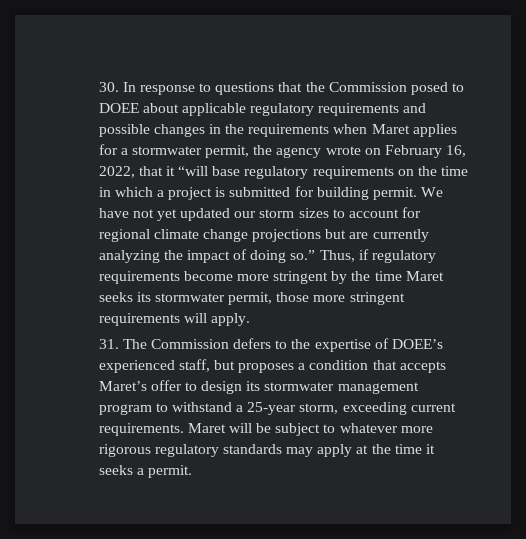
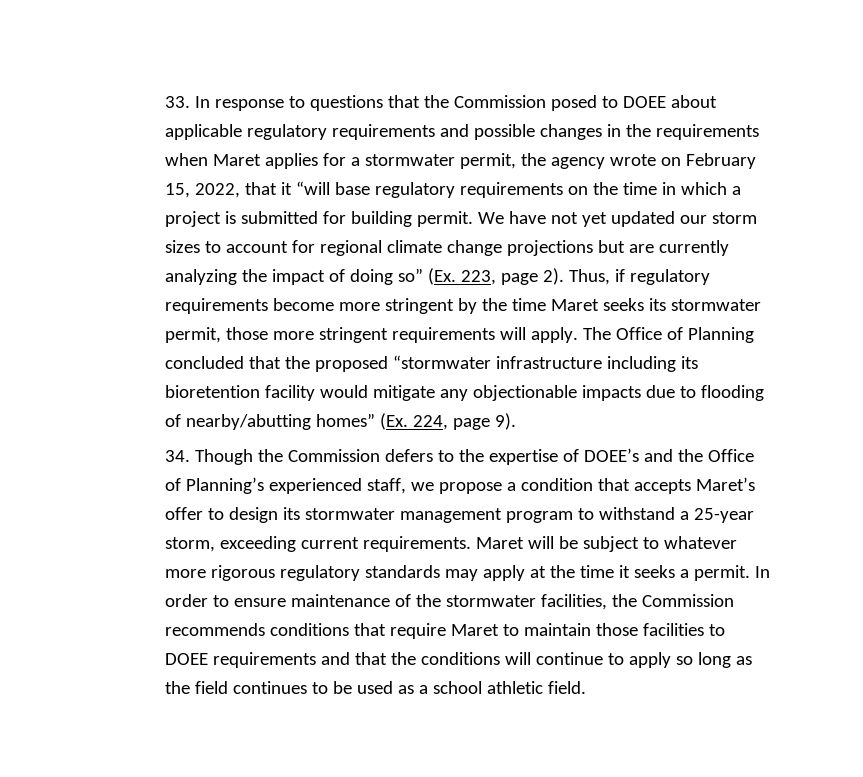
- 30. In response to questions that the Commission posed to DOEE about applicable regulatory requirements and possible changes in the requirements when Maret applies for a stormwater permit, the agency wrote on February 16, 2022, that it “will base regulatory requirements on the time in which a project is submitted for building permit.
+ 33. In response to questions that the Commission posed to DOEE about applicable regulatory requirements and possible changes in the requirements when Maret applies for a stormwater permit, the agency wrote on February 15, 2022, that it “will base regulatory requirements on the time in which a project is submitted for building permit.
- We have not yet updated our storm sizes to account for regional climate change projections but are currently analyzing the impact of doing so.”
+ We have not yet updated our storm sizes to account for regional climate change projections but are currently analyzing the impact of doing so” (Ex. 223, page 2).
- Thus, if regulatory requirements become more stringent by the time Maret seeks its stormwater permit, those more stringent requirements will apply.
- 31. The Commission defers to the expertise of DOEE’s experienced staff, but proposes a condition that accepts Maret’s offer to design its stormwater management program to withstand a 25-year storm, exceeding current requirements.
+ Thus, if regulatory requirements become more stringent by the time Maret seeks its stormwater permit, those more stringent requirements will apply. The Office of Planning concluded that the proposed “stormwater infrastructure including its bioretention facility would mitigate any objectionable impacts due to flooding of nearby/abutting homes” (Ex. 224, page 9).
+ 34. Though the Commission defers to the expertise of DOEE’s and the Office of Planning’s experienced staff, we propose a condition that accepts Maret’s offer to design its stormwater management program to withstand a 25-year storm, exceeding current requirements.
+ In order to ensure maintenance of the stormwater facilities, the Commission recommends conditions that require Maret to maintain those facilities to DOEE requirements and that the conditions will continue to apply so long as the field continues to be used as a school athletic field.

